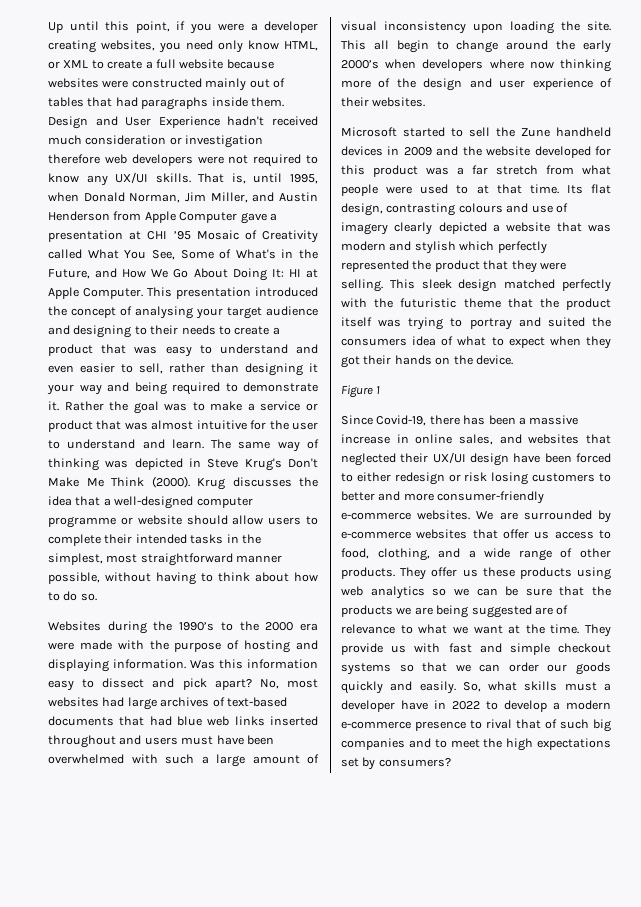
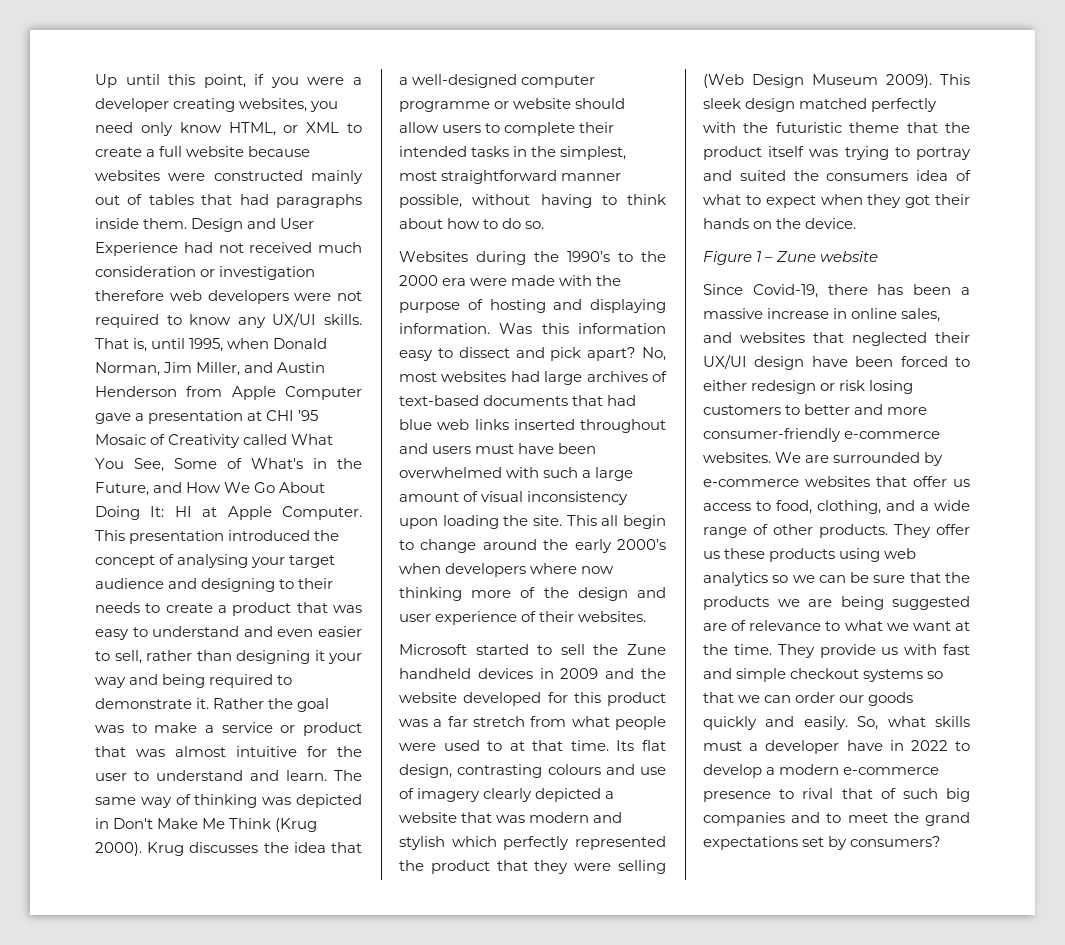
- Design and User Experience hadn't received much consideration or investigation therefore web developers were not required to know any UX/UI skills.
+ Design and User Experience had not received much consideration or investigation therefore web developers were not required to know any UX/UI skills.
- The same way of thinking was depicted in Steve Krug's Don't Make Me Think (2000).
+ The same way of thinking was depicted in Don't Make Me Think (Krug 2000).
- Its flat design, contrasting colours and use of imagery clearly depicted a website that was modern and stylish which perfectly represented the product that they were selling.
+ Its flat design, contrasting colours and use of imagery clearly depicted a website that was modern and stylish which perfectly represented the product that they were selling (Web Design Museum 2009).
- Figure 1
+ Figure 1 – Zune website
- So, what skills must a developer have in 2022 to develop a modern e-commerce presence to rival that of such big companies and to meet the high expectations set by consumers?
+ So, what skills must a developer have in 2022 to develop a modern e-commerce presence to rival that of such big companies and to meet the grand expectations set by consumers?

